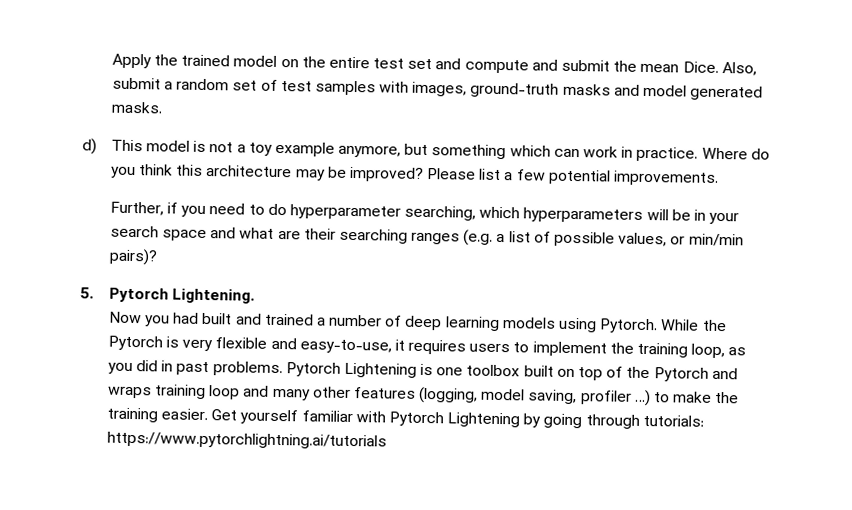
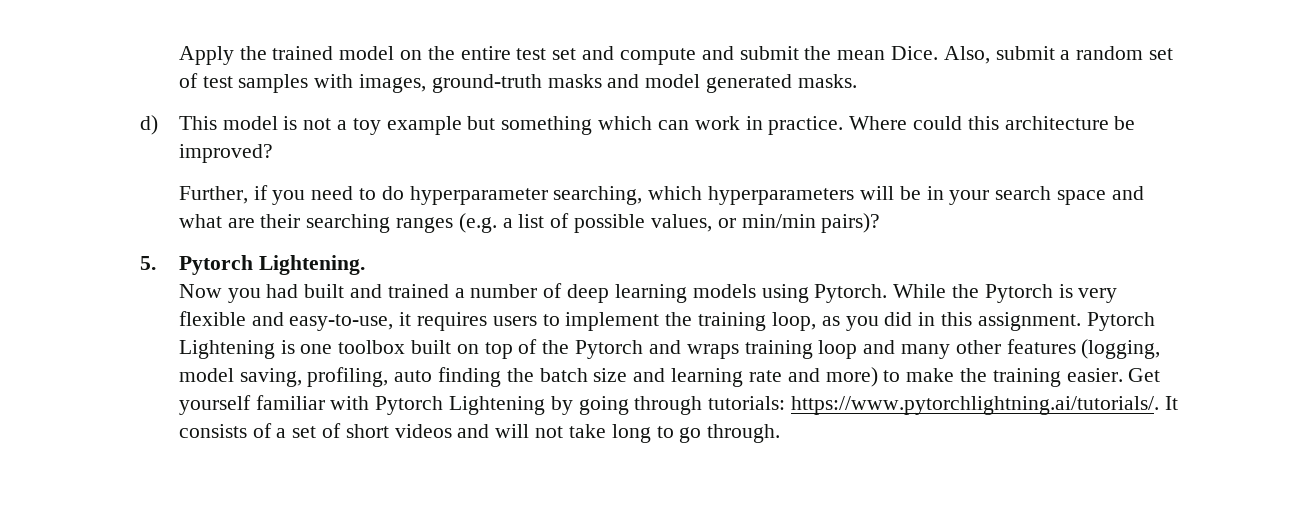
- d) This model is not a toy example anymore, but something which can work in practice.
+ d) This model is not a toy example but something which can work in practice.
- Where do you think this architecture may be improved? Please list a few potential improvements.
+ Where could this architecture be improved?
- While the Pytorch is very flexible and easy-to-use, it requires users to implement the training loop, as you did in past problems.
+ While the Pytorch is very flexible and easy-to-use, it requires users to implement the training loop, as you did in this assignment.
- Pytorch Lightening is one toolbox built on top of the Pytorch and wraps training loop and many other features (logging, model saving, profiler …) to make the training easier.
+ Pytorch Lightening is one toolbox built on top of the Pytorch and wraps training loop and many other features (logging, model saving, profiling, auto finding the batch size and learning rate and more) to make the training easier.
- Get yourself familiar with Pytorch Lightening by going through tutorials: https://www.pytorchlightning.ai/tutorials
+ Get yourself familiar with Pytorch Lightening by going through tutorials: https://www.pytorchlightning.ai/tutorials/. It consists of a set of short videos and will not take long to go through.

